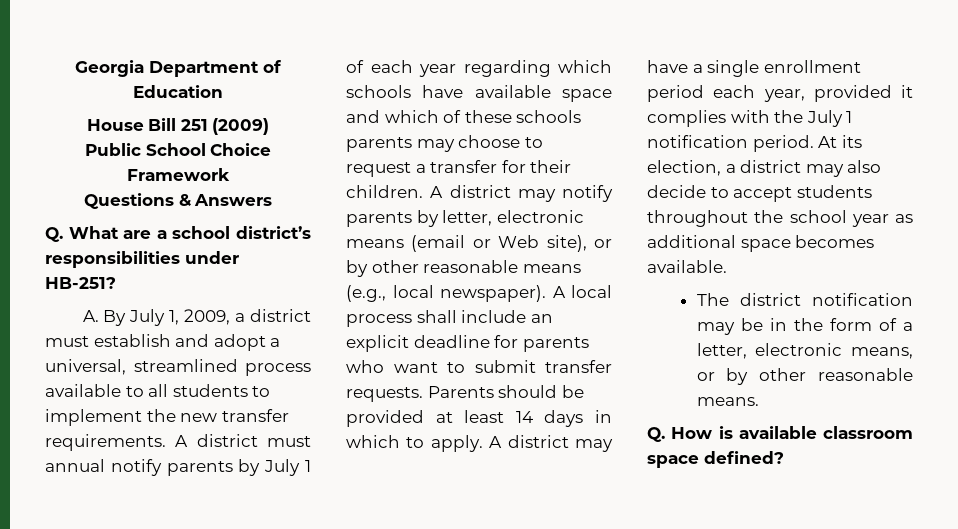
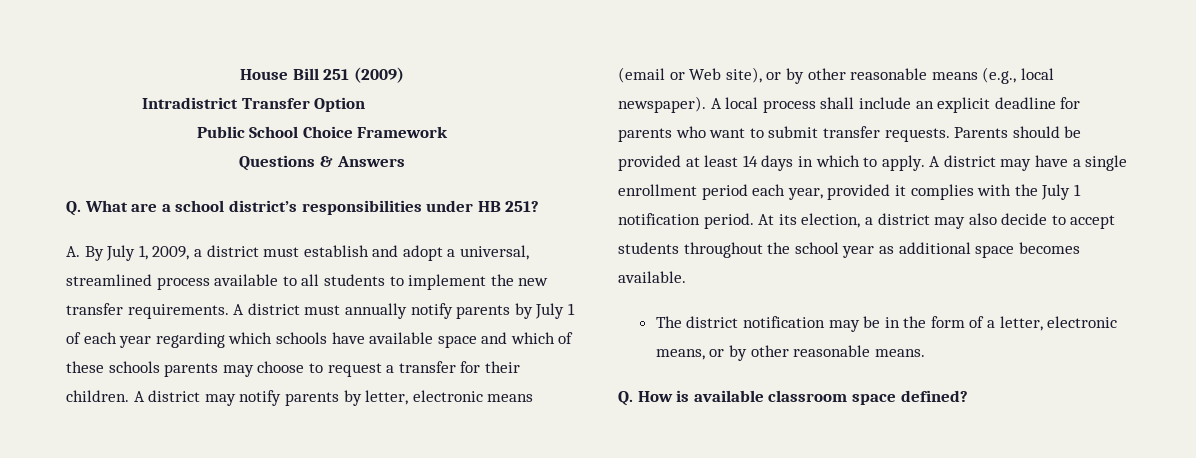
- Georgia Department of Education
+ Intradistrict Transfer Option
- Q. What are a school district’s responsibilities under HB-251?
+ Q. What are a school district’s responsibilities under HB 251?
- A district must annual notify parents by July 1 of each year regarding which schools have available space and which of these schools parents may choose to request a transfer for their children.
+ A district must annually notify parents by July 1 of each year regarding which schools have available space and which of these schools parents may choose to request a transfer for their children.

